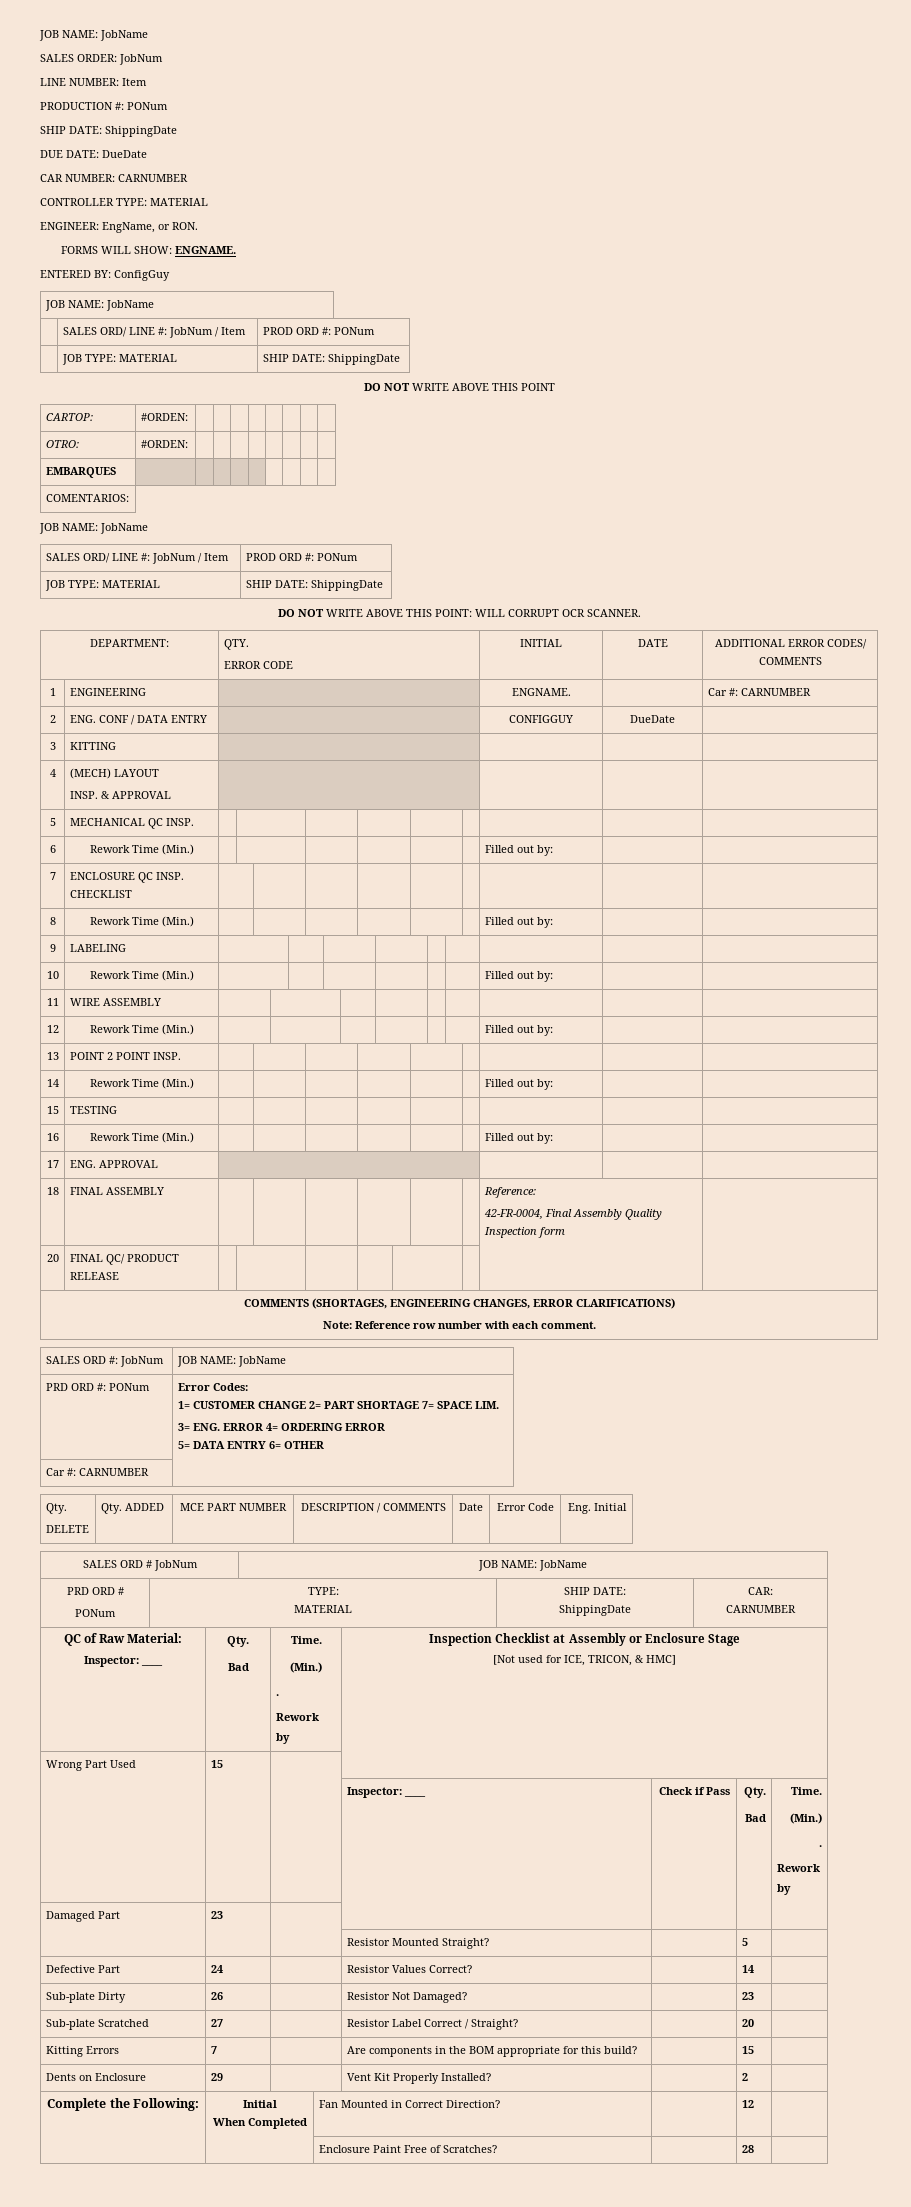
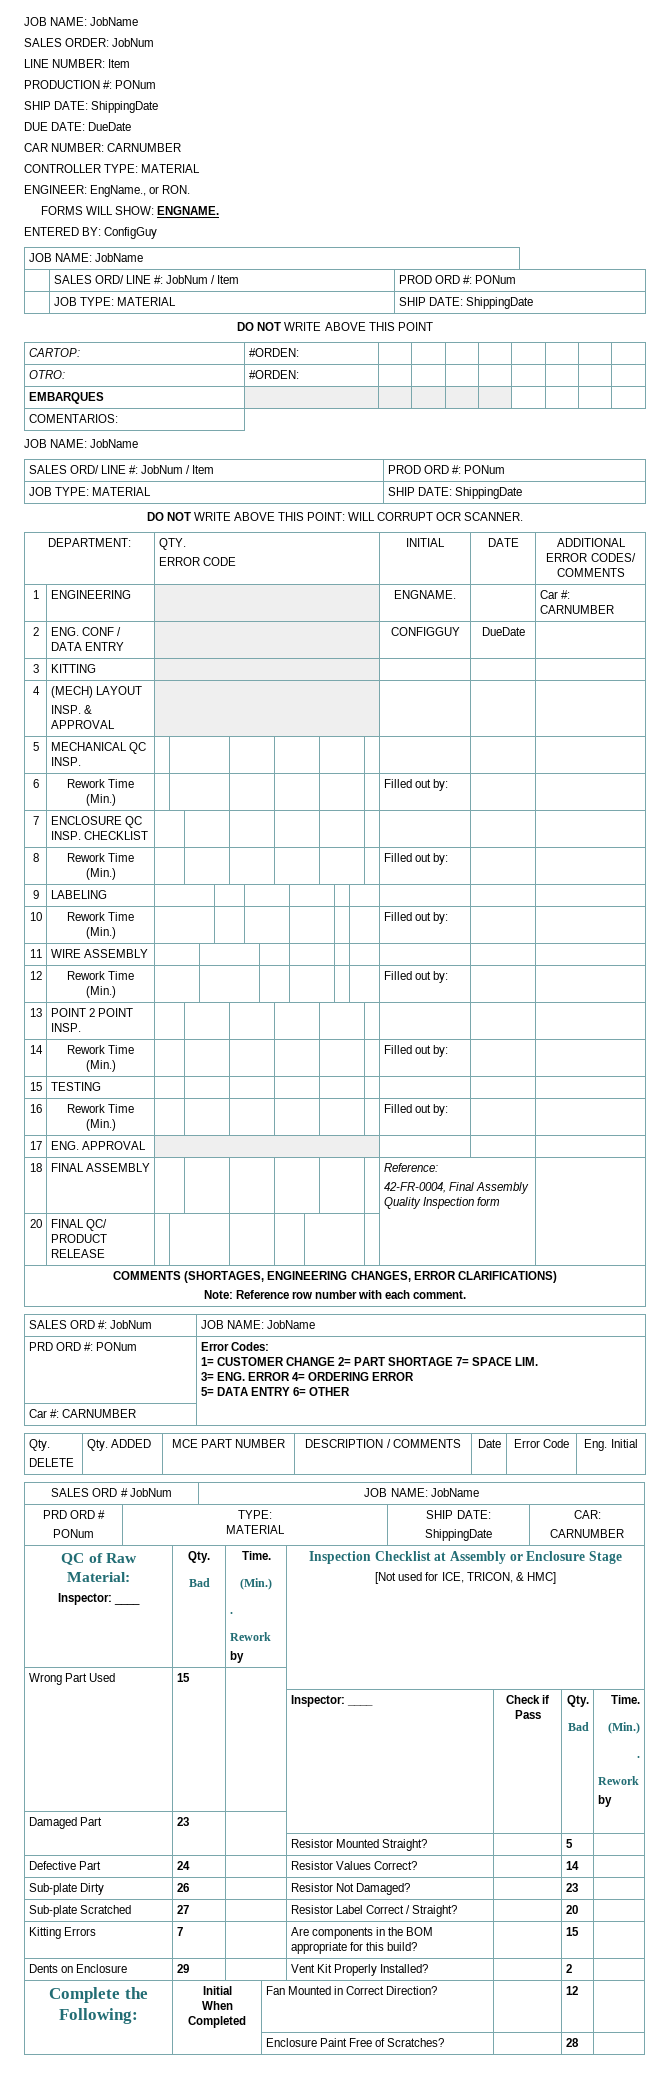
- ENGINEER: EngName, or RON.
+ ENGINEER: EngName., or RON.

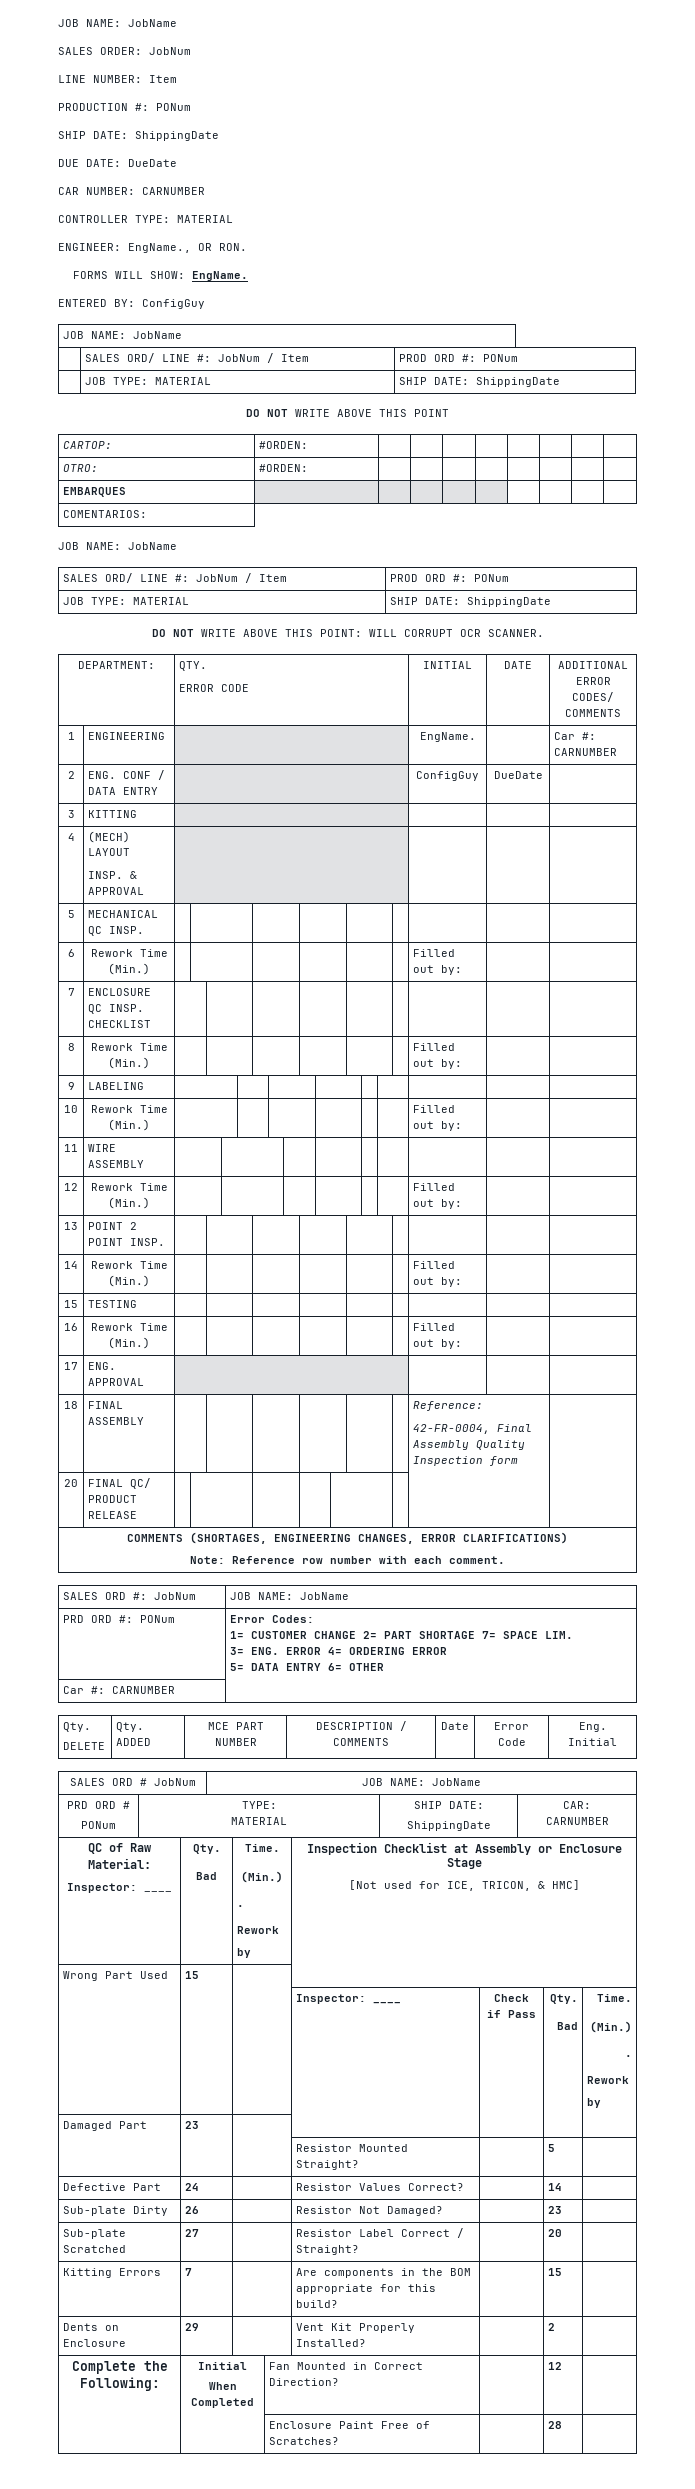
- ENGINEER: EngName., or RON.
+ ENGINEER: EngName., OR RON.
- FORMS WILL SHOW: ENGNAME.
+ FORMS WILL SHOW: EngName.
- 1 | ENGINEERING | | ENGNAME. | | Car #: CARNUMBER
+ 1 | ENGINEERING | | EngName. | | Car #: CARNUMBER
- 2 | ENG. CONF / DATA ENTRY | | CONFIGGUY | DueDate |
+ 2 | ENG. CONF / DATA ENTRY | | ConfigGuy | DueDate |

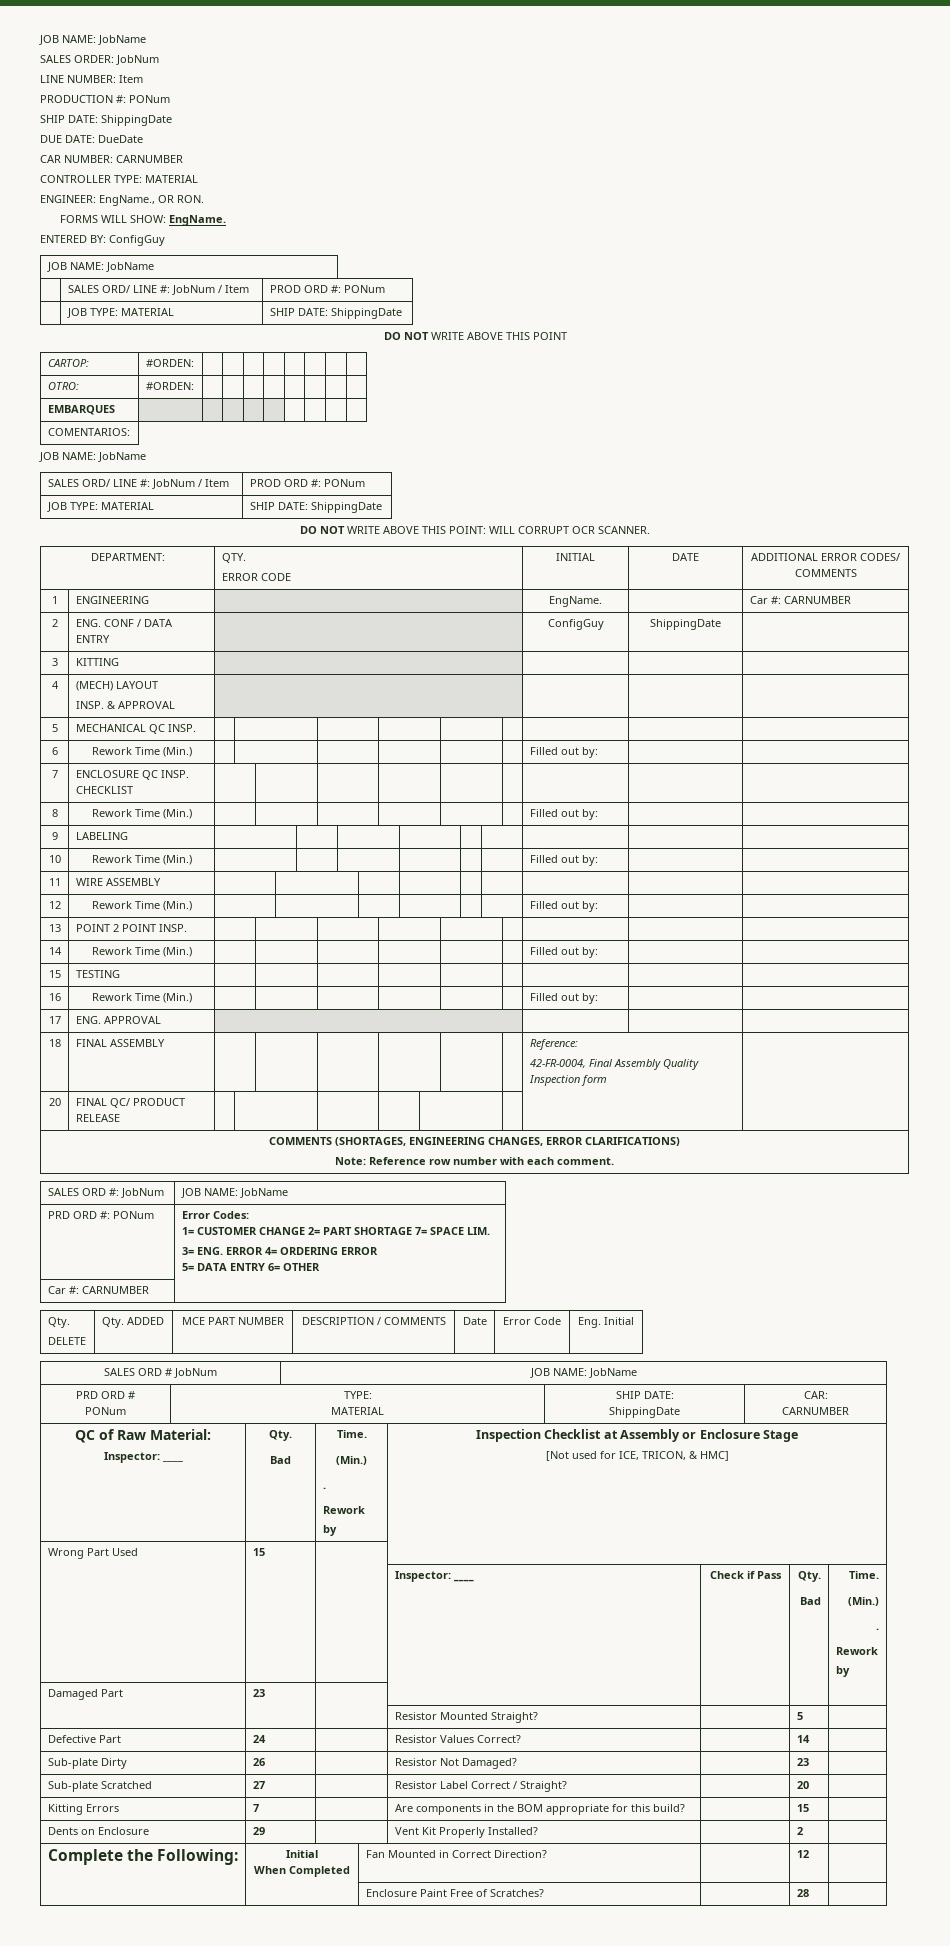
- 2 | ENG. CONF / DATA ENTRY | | ConfigGuy | DueDate |
+ 2 | ENG. CONF / DATA ENTRY | | ConfigGuy | ShippingDate |

